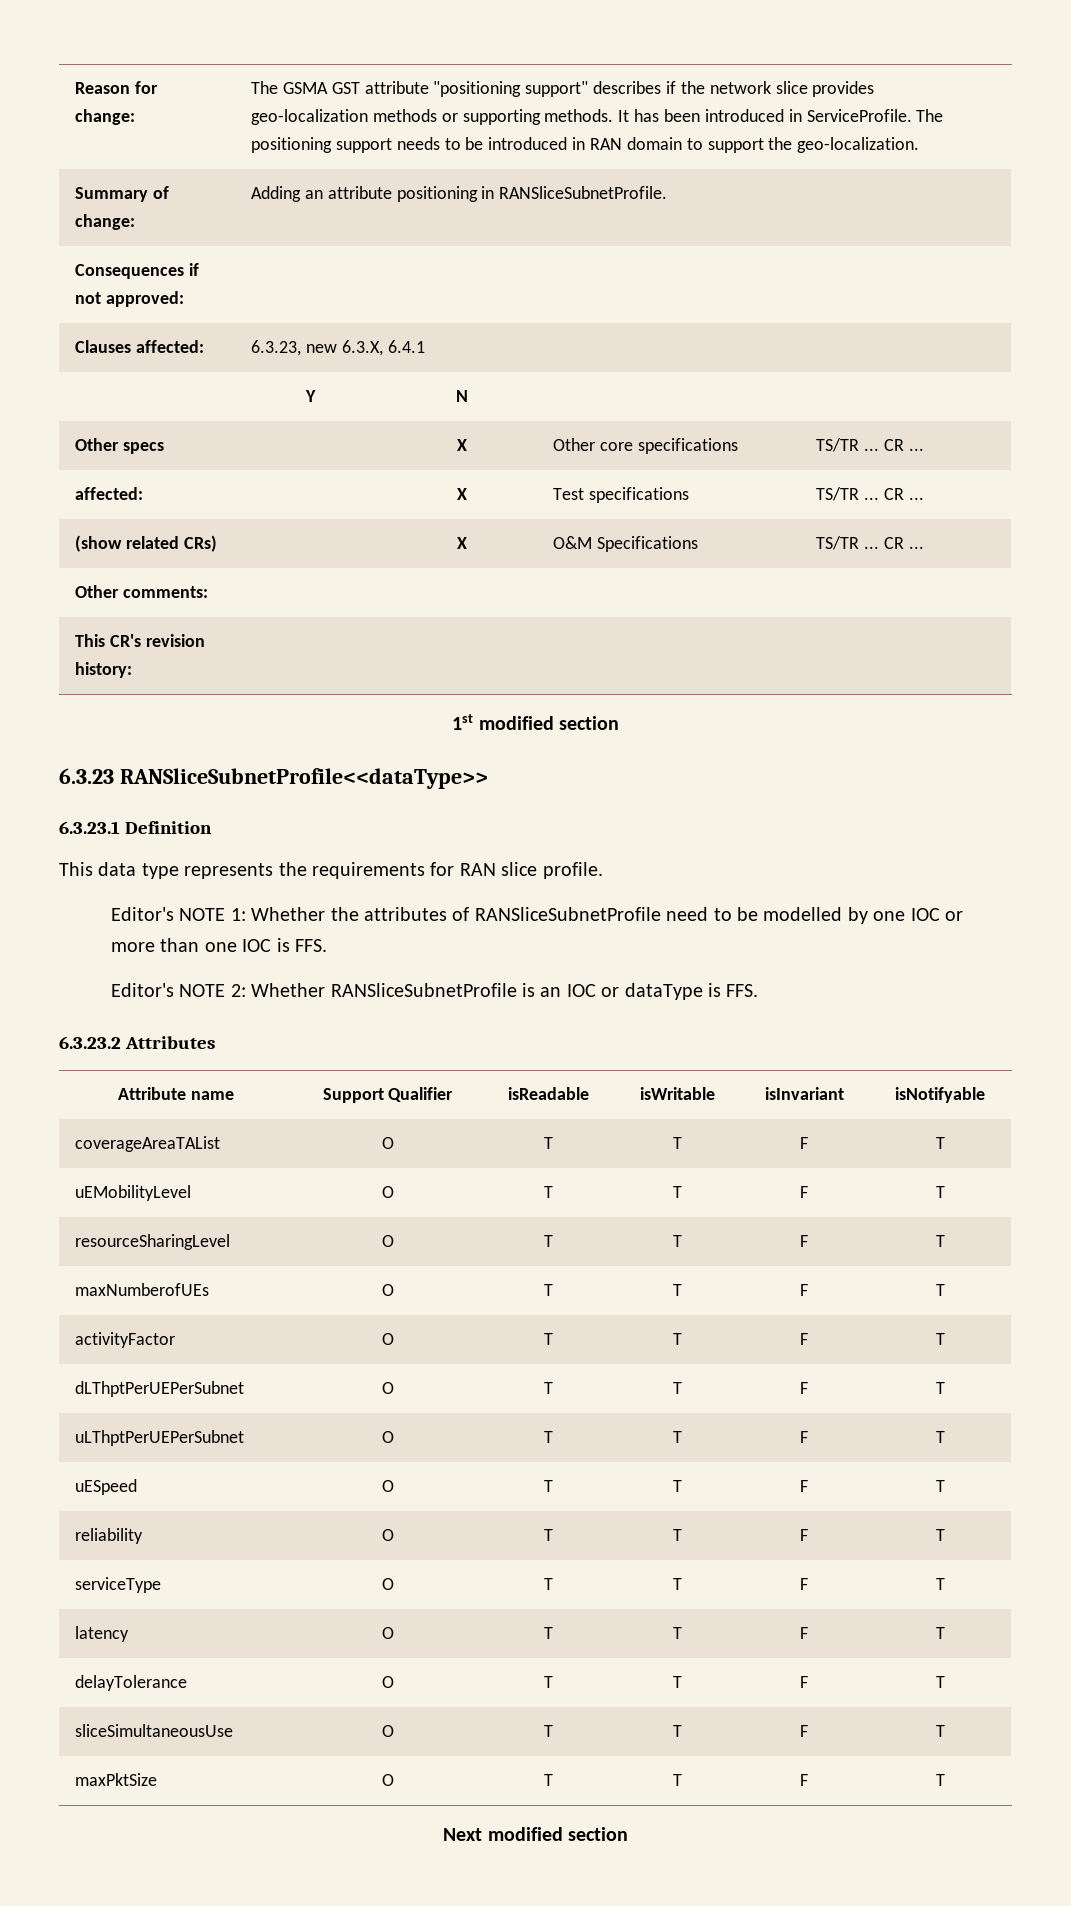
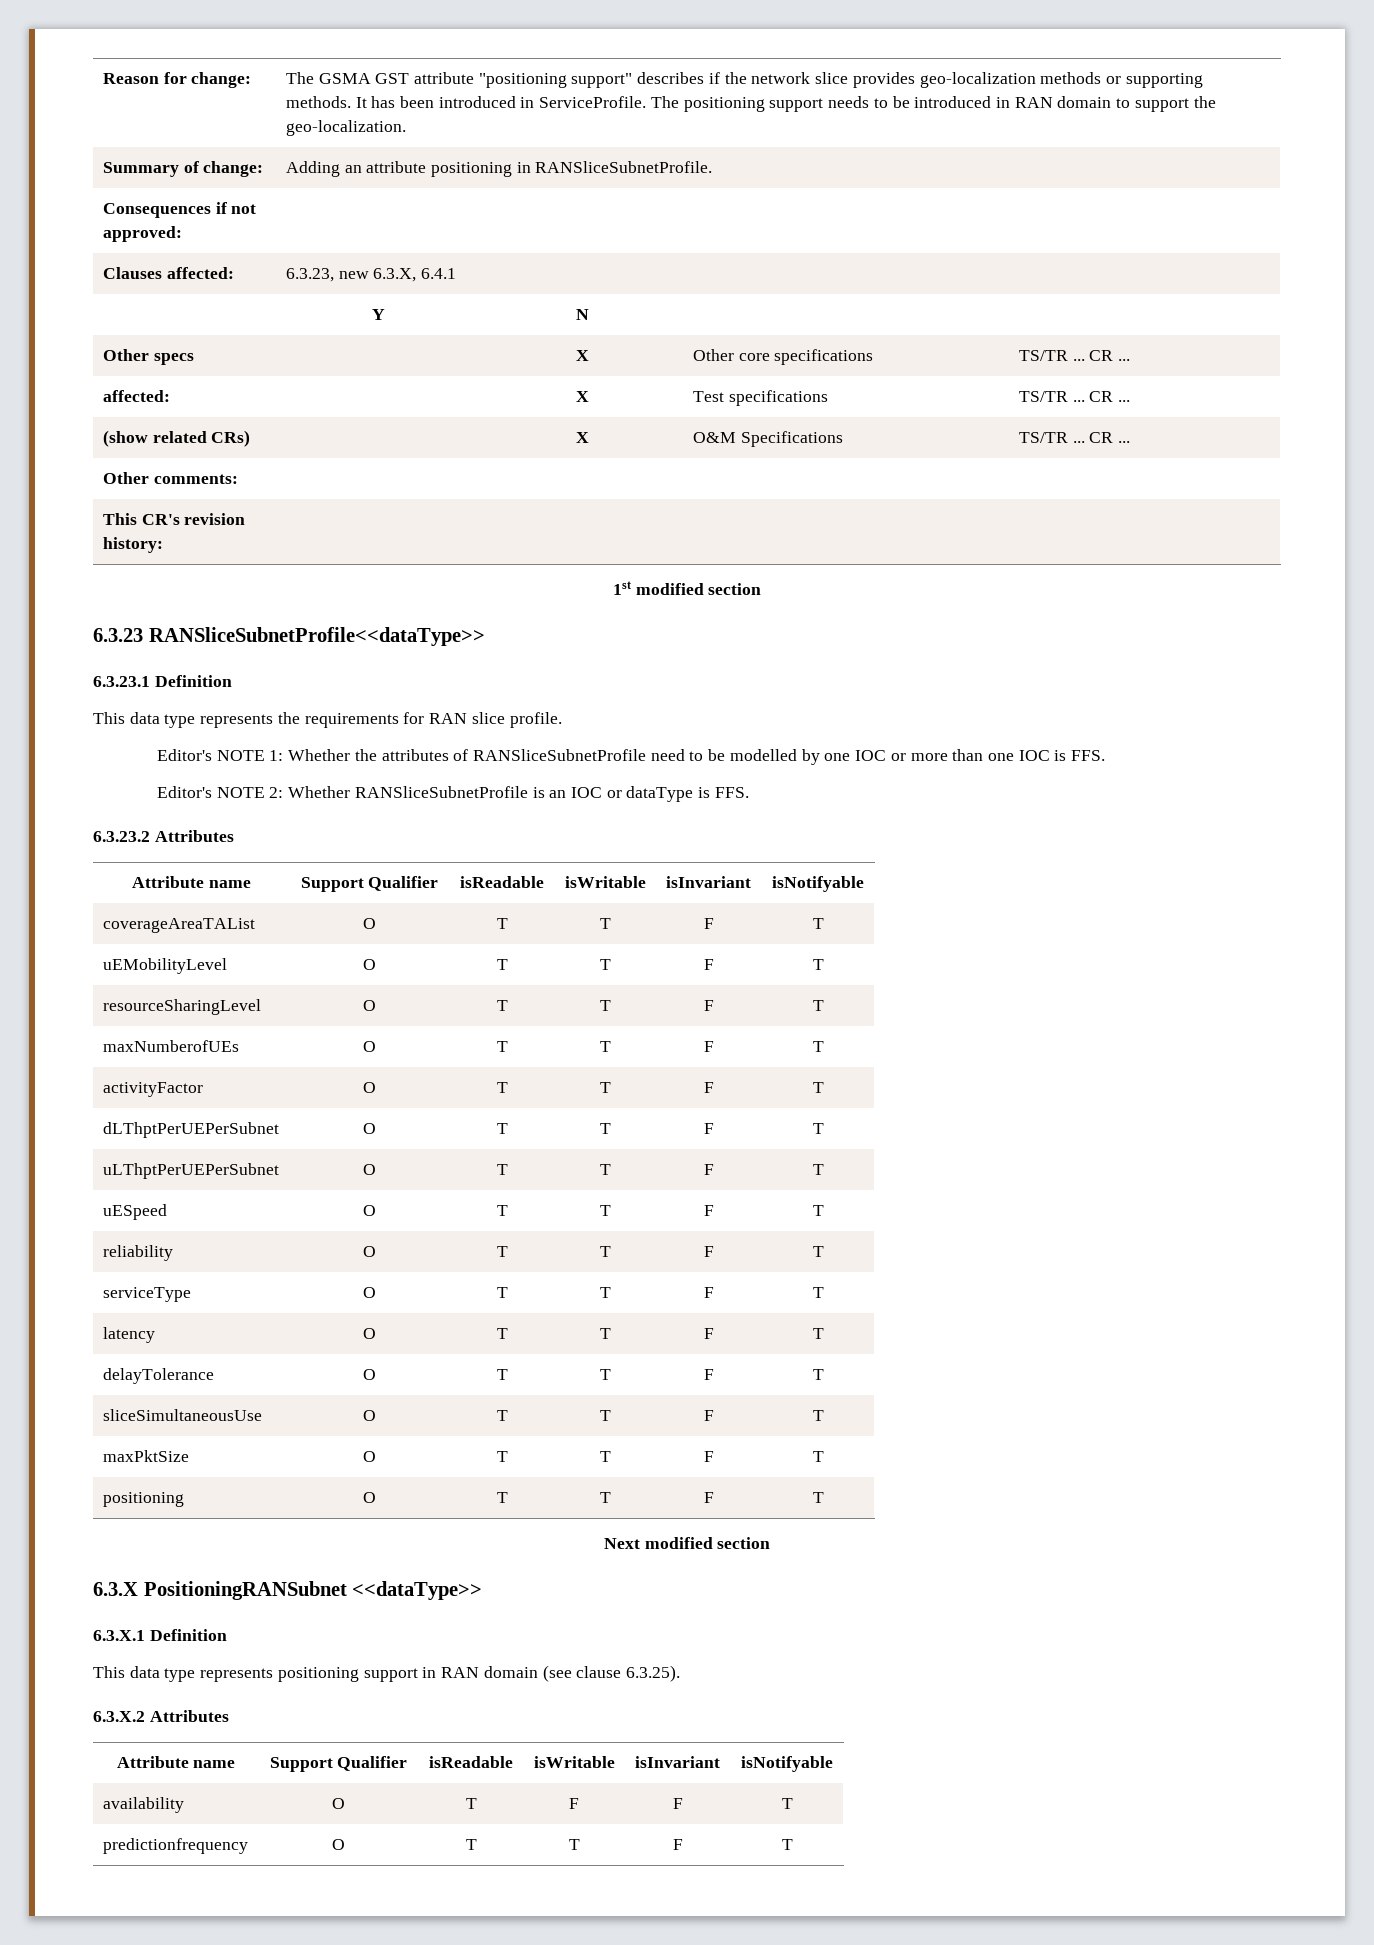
+ positioning | O | T | T | F | T
  Next modified section
+ 6.3.X PositioningRANSubnet <<dataType>>
+ 6.3.X.1 Definition
+ This data type represents positioning support in RAN domain (see clause 6.3.25).
+ 6.3.X.2 Attributes
+ Attribute name | Support Qualifier | isReadable | isWritable | isInvariant | isNotifyable
+ availability | O | T | F | F | T
+ predictionfrequency | O | T | T | F | T

